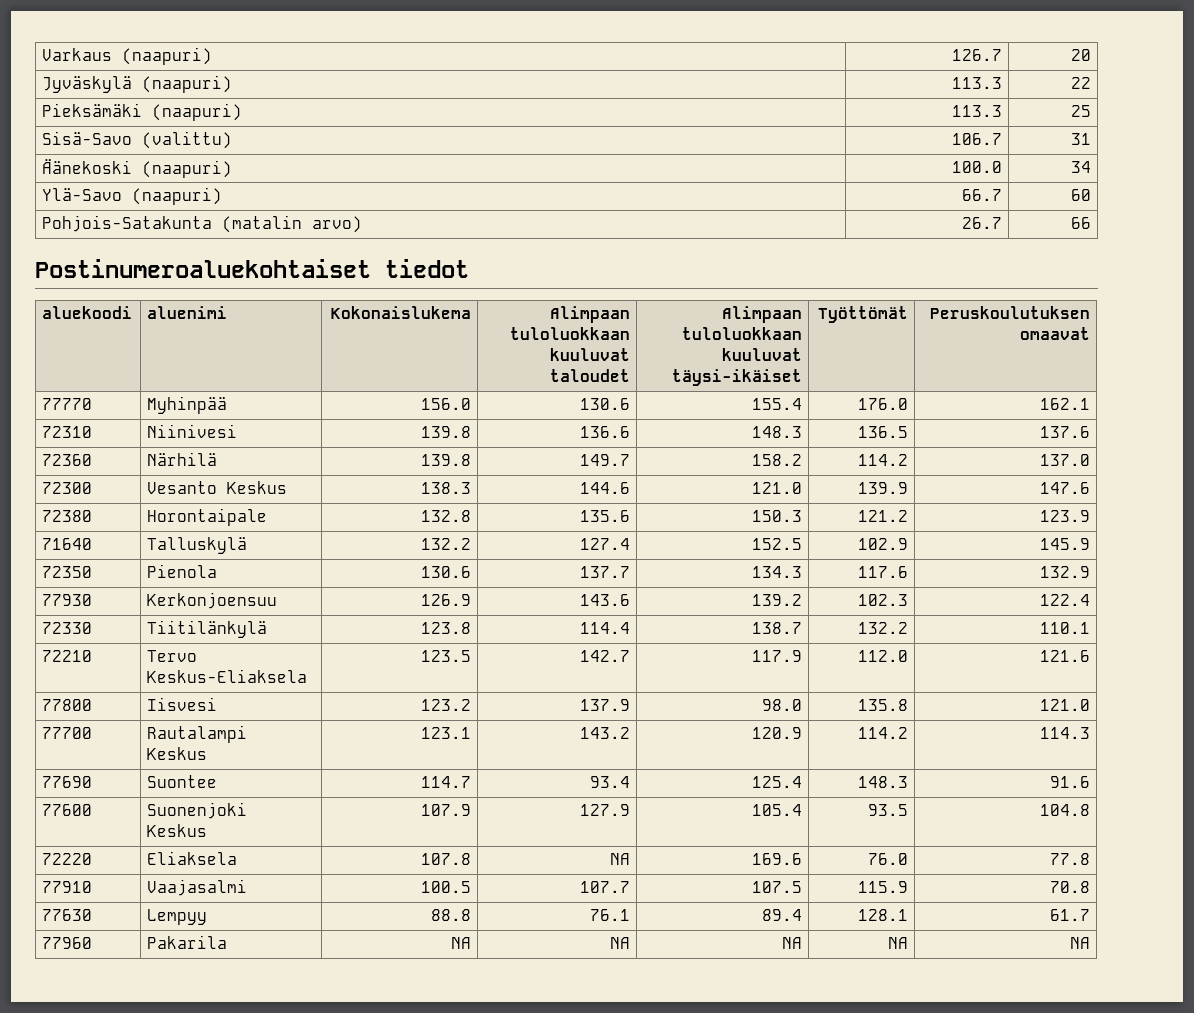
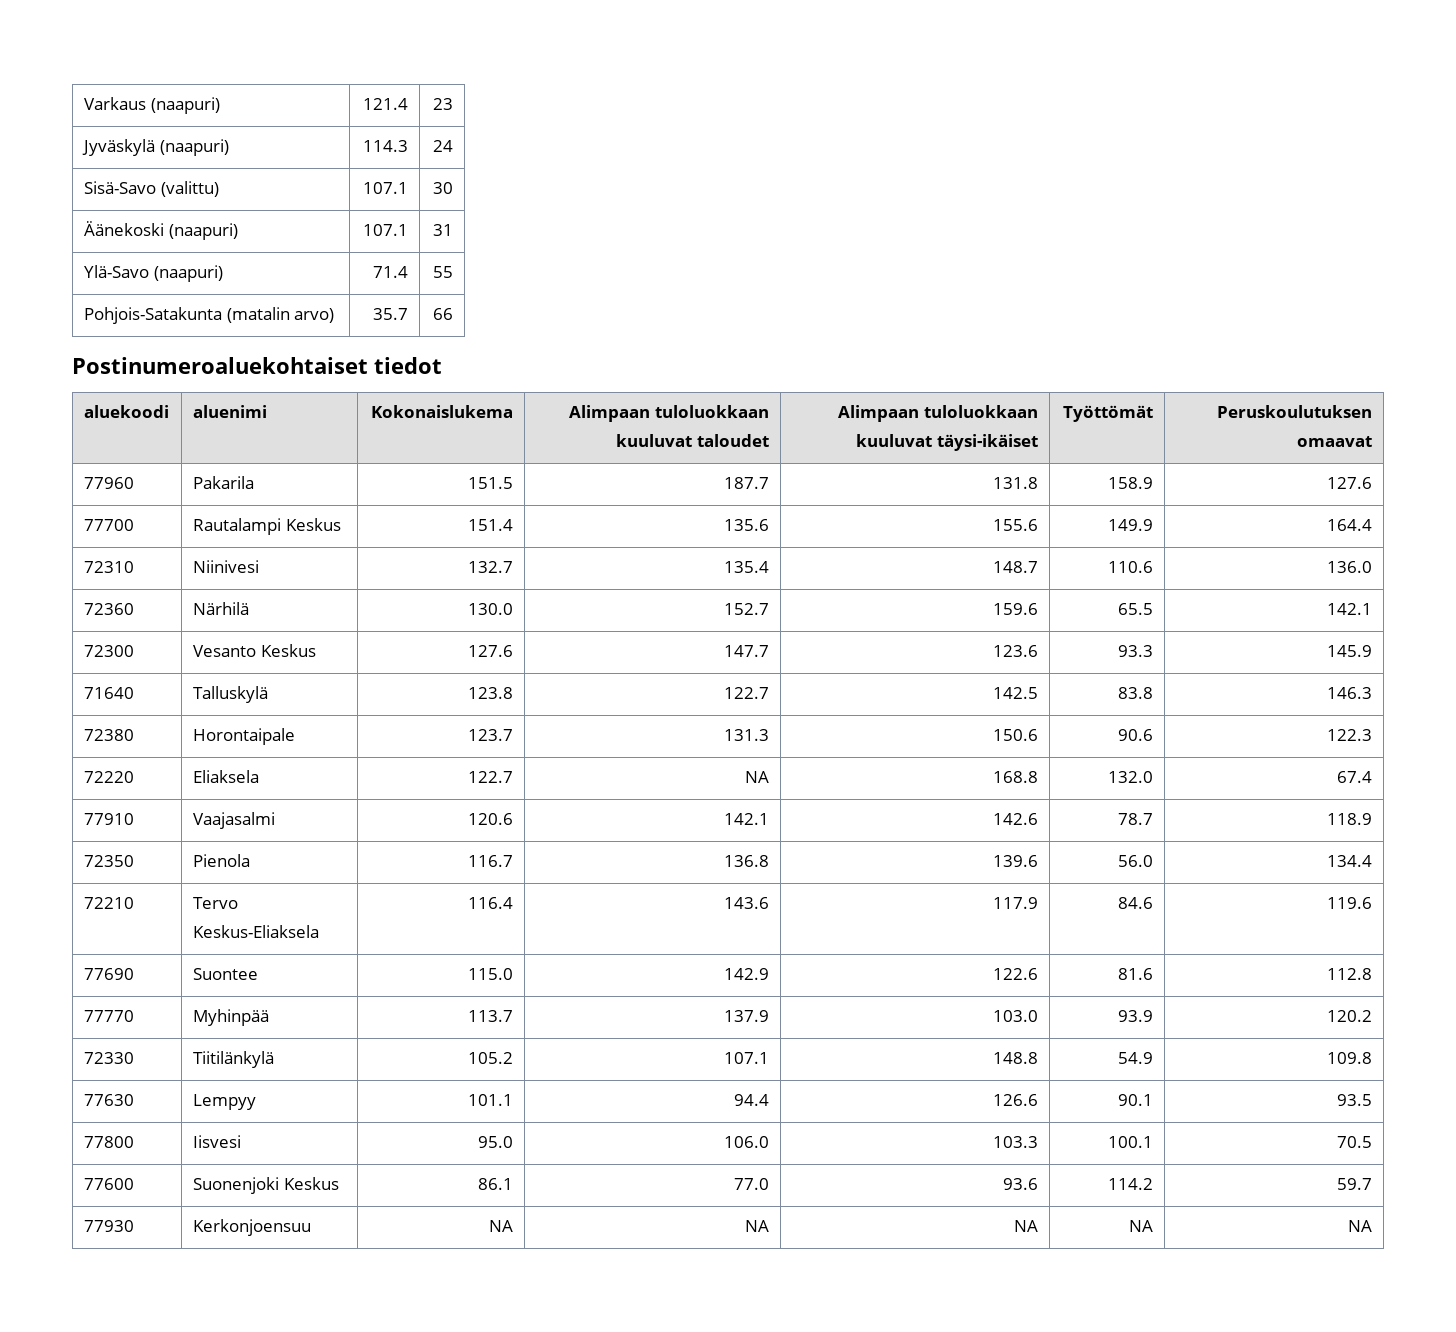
- Varkaus (naapuri) | 126.7 | 20
+ Varkaus (naapuri) | 121.4 | 23
- Jyväskylä (naapuri) | 113.3 | 22
- Pieksämäki (naapuri) | 113.3 | 25
+ Jyväskylä (naapuri) | 114.3 | 24
- Sisä-Savo (valittu) | 106.7 | 31
+ Sisä-Savo (valittu) | 107.1 | 30
- Äänekoski (naapuri) | 100.0 | 34
+ Äänekoski (naapuri) | 107.1 | 31
- Ylä-Savo (naapuri) | 66.7 | 60
+ Ylä-Savo (naapuri) | 71.4 | 55
- Pohjois-Satakunta (matalin arvo) | 26.7 | 66
+ Pohjois-Satakunta (matalin arvo) | 35.7 | 66
- 77770 | Myhinpää | 156.0 | 130.6 | 155.4 | 176.0 | 162.1
- 72310 | Niinivesi | 139.8 | 136.6 | 148.3 | 136.5 | 137.6
- 72360 | Närhilä | 139.8 | 149.7 | 158.2 | 114.2 | 137.0
- 72300 | Vesanto Keskus | 138.3 | 144.6 | 121.0 | 139.9 | 147.6
- 72380 | Horontaipale | 132.8 | 135.6 | 150.3 | 121.2 | 123.9
- 71640 | Talluskylä | 132.2 | 127.4 | 152.5 | 102.9 | 145.9
- 72350 | Pienola | 130.6 | 137.7 | 134.3 | 117.6 | 132.9
- 77930 | Kerkonjoensuu | 126.9 | 143.6 | 139.2 | 102.3 | 122.4
- 72330 | Tiitilänkylä | 123.8 | 114.4 | 138.7 | 132.2 | 110.1
+ 77960 | Pakarila | 151.5 | 187.7 | 131.8 | 158.9 | 127.6
+ 77700 | Rautalampi Keskus | 151.4 | 135.6 | 155.6 | 149.9 | 164.4
+ 72310 | Niinivesi | 132.7 | 135.4 | 148.7 | 110.6 | 136.0
+ 72360 | Närhilä | 130.0 | 152.7 | 159.6 | 65.5 | 142.1
+ 72300 | Vesanto Keskus | 127.6 | 147.7 | 123.6 | 93.3 | 145.9
+ 71640 | Talluskylä | 123.8 | 122.7 | 142.5 | 83.8 | 146.3
+ 72380 | Horontaipale | 123.7 | 131.3 | 150.6 | 90.6 | 122.3
+ 72220 | Eliaksela | 122.7 | NA | 168.8 | 132.0 | 67.4
+ 77910 | Vaajasalmi | 120.6 | 142.1 | 142.6 | 78.7 | 118.9
+ 72350 | Pienola | 116.7 | 136.8 | 139.6 | 56.0 | 134.4
- 72210 | Tervo Keskus-Eliaksela | 123.5 | 142.7 | 117.9 | 112.0 | 121.6
- 77800 | Iisvesi | 123.2 | 137.9 | 98.0 | 135.8 | 121.0
- 77700 | Rautalampi Keskus | 123.1 | 143.2 | 120.9 | 114.2 | 114.3
- 77690 | Suontee | 114.7 | 93.4 | 125.4 | 148.3 | 91.6
- 77600 | Suonenjoki Keskus | 107.9 | 127.9 | 105.4 | 93.5 | 104.8
- 72220 | Eliaksela | 107.8 | NA | 169.6 | 76.0 | 77.8
- 77910 | Vaajasalmi | 100.5 | 107.7 | 107.5 | 115.9 | 70.8
- 77630 | Lempyy | 88.8 | 76.1 | 89.4 | 128.1 | 61.7
- 77960 | Pakarila | NA | NA | NA | NA | NA
+ 72210 | Tervo Keskus-Eliaksela | 116.4 | 143.6 | 117.9 | 84.6 | 119.6
+ 77690 | Suontee | 115.0 | 142.9 | 122.6 | 81.6 | 112.8
+ 77770 | Myhinpää | 113.7 | 137.9 | 103.0 | 93.9 | 120.2
+ 72330 | Tiitilänkylä | 105.2 | 107.1 | 148.8 | 54.9 | 109.8
+ 77630 | Lempyy | 101.1 | 94.4 | 126.6 | 90.1 | 93.5
+ 77800 | Iisvesi | 95.0 | 106.0 | 103.3 | 100.1 | 70.5
+ 77600 | Suonenjoki Keskus | 86.1 | 77.0 | 93.6 | 114.2 | 59.7
+ 77930 | Kerkonjoensuu | NA | NA | NA | NA | NA

